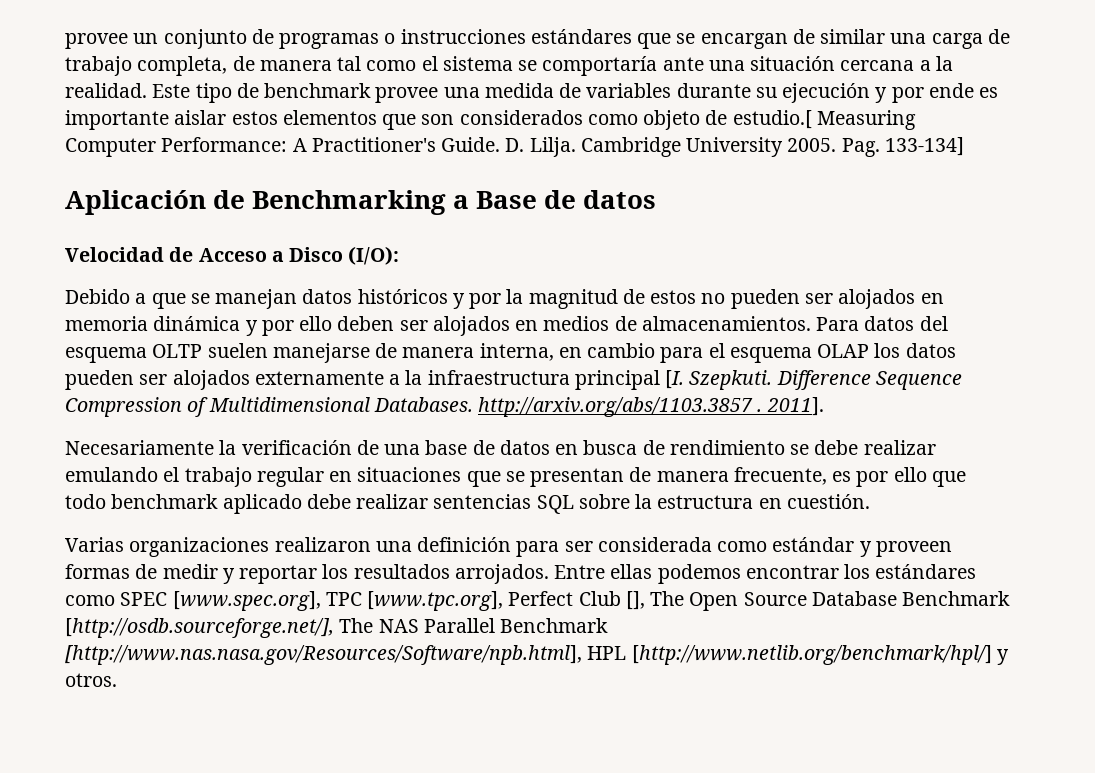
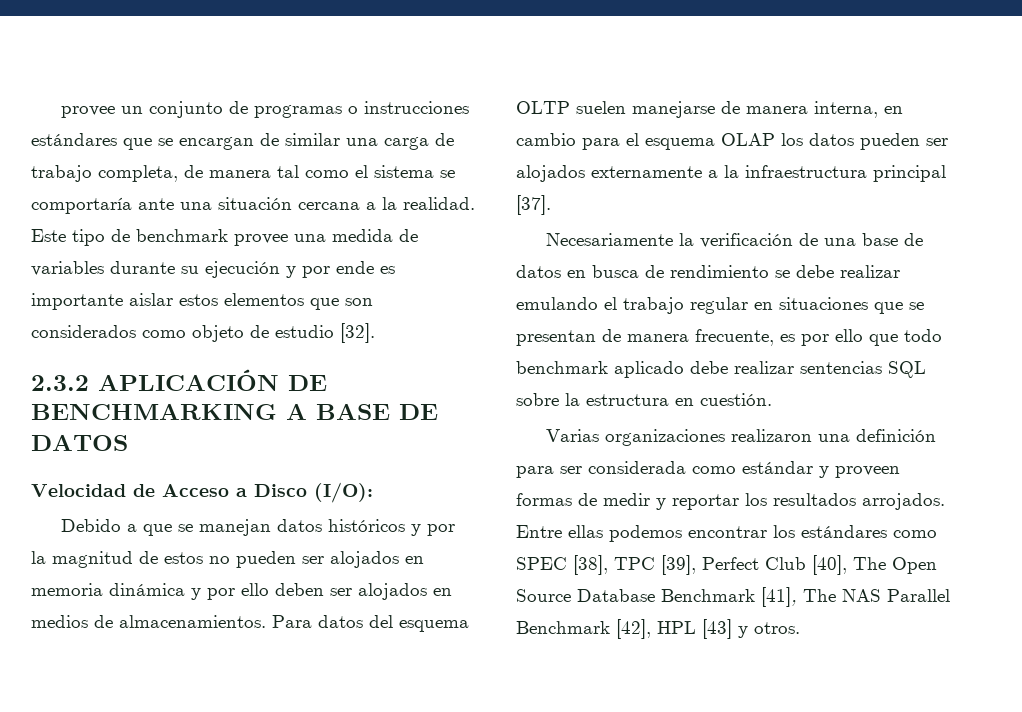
- Este tipo de benchmark provee una medida de variables durante su ejecución y por ende es importante aislar estos elementos que son considerados como objeto de estudio.[ Measuring Computer Performance: A Practitioner's Guide. D. Lilja. Cambridge University 2005. Pag. 133-134]
- Aplicación de Benchmarking a Base de datos
+ Este tipo de benchmark provee una medida de variables durante su ejecución y por ende es importante aislar estos elementos que son considerados como objeto de estudio [32].
+ 2.3.2 APLICACIÓN DE BENCHMARKING A BASE DE DATOS
- Para datos del esquema OLTP suelen manejarse de manera interna, en cambio para el esquema OLAP los datos pueden ser alojados externamente a la infraestructura principal [I. Szepkuti. Difference Sequence Compression of Multidimensional Databases. http://arxiv.org/abs/1103.3857 . 2011].
+ Para datos del esquema OLTP suelen manejarse de manera interna, en cambio para el esquema OLAP los datos pueden ser alojados externamente a la infraestructura principal [37].
- Entre ellas podemos encontrar los estándares como SPEC [www.spec.org], TPC [www.tpc.org], Perfect Club [], The Open Source Database Benchmark [http://osdb.sourceforge.net/], The NAS Parallel Benchmark [http://www.nas.nasa.gov/Resources/Software/npb.html], HPL [http://www.netlib.org/benchmark/hpl/] y otros.
+ Entre ellas podemos encontrar los estándares como SPEC [38], TPC [39], Perfect Club [40], The Open Source Database Benchmark [41], The NAS Parallel Benchmark [42], HPL [43] y otros.

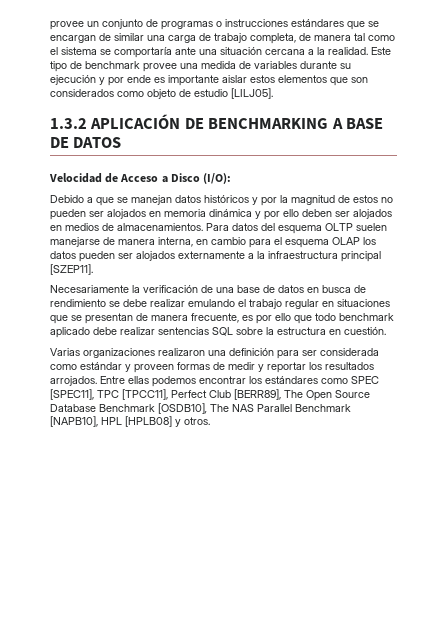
- Este tipo de benchmark provee una medida de variables durante su ejecución y por ende es importante aislar estos elementos que son considerados como objeto de estudio [32].
- 2.3.2 APLICACIÓN DE BENCHMARKING A BASE DE DATOS
+ Este tipo de benchmark provee una medida de variables durante su ejecución y por ende es importante aislar estos elementos que son considerados como objeto de estudio [LILJ05].
+ 1.3.2 APLICACIÓN DE BENCHMARKING A BASE DE DATOS
- Para datos del esquema OLTP suelen manejarse de manera interna, en cambio para el esquema OLAP los datos pueden ser alojados externamente a la infraestructura principal [37].
+ Para datos del esquema OLTP suelen manejarse de manera interna, en cambio para el esquema OLAP los datos pueden ser alojados externamente a la infraestructura principal [SZEP11].
- Entre ellas podemos encontrar los estándares como SPEC [38], TPC [39], Perfect Club [40], The Open Source Database Benchmark [41], The NAS Parallel Benchmark [42], HPL [43] y otros.
+ Entre ellas podemos encontrar los estándares como SPEC [SPEC11], TPC [TPCC11], Perfect Club [BERR89], The Open Source Database Benchmark [OSDB10], The NAS Parallel Benchmark [NAPB10], HPL [HPLB08] y otros.

